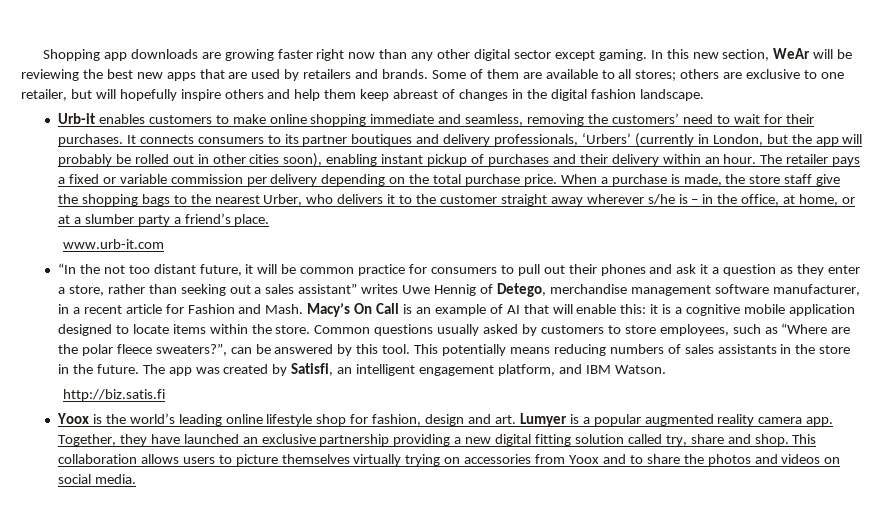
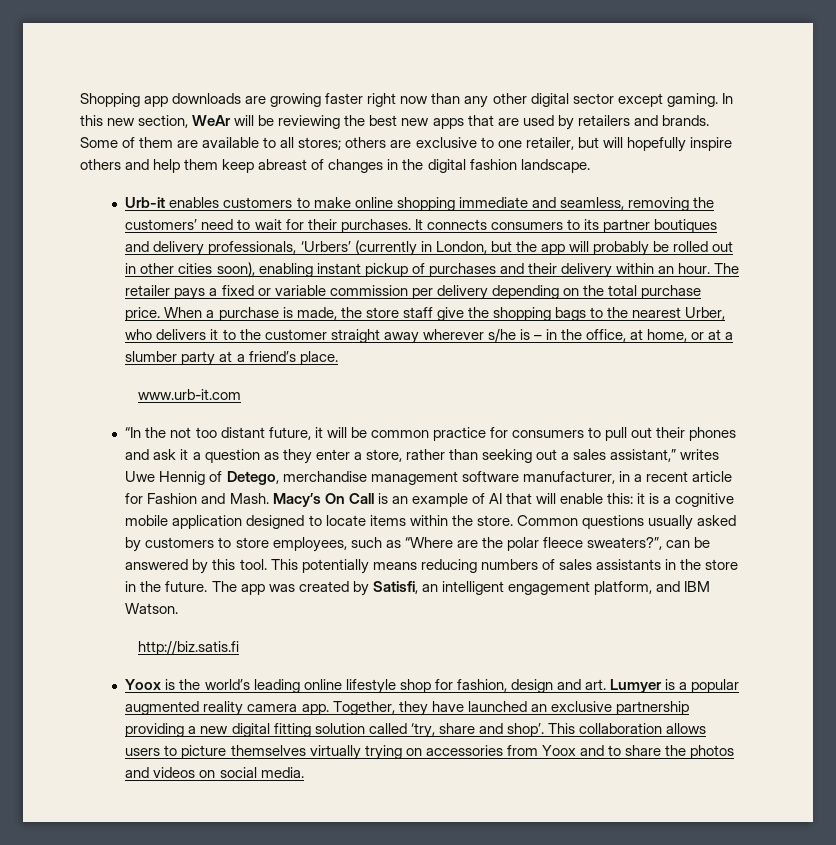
- When a purchase is made, the store staff give the shopping bags to the nearest Urber, who delivers it to the customer straight away wherever s/he is – in the office, at home, or at a slumber party a friend’s place.
+ When a purchase is made, the store staff give the shopping bags to the nearest Urber, who delivers it to the customer straight away wherever s/he is – in the office, at home, or at a slumber party at a friend’s place.
- “In the not too distant future, it will be common practice for consumers to pull out their phones and ask it a question as they enter a store, rather than seeking out a sales assistant” writes Uwe Hennig of Detego, merchandise management software manufacturer, in a recent article for Fashion and Mash.
+ “In the not too distant future, it will be common practice for consumers to pull out their phones and ask it a question as they enter a store, rather than seeking out a sales assistant,” writes Uwe Hennig of Detego, merchandise management software manufacturer, in a recent article for Fashion and Mash.
- Together, they have launched an exclusive partnership providing a new digital fitting solution called try, share and shop.
+ Together, they have launched an exclusive partnership providing a new digital fitting solution called ‘try, share and shop’.

